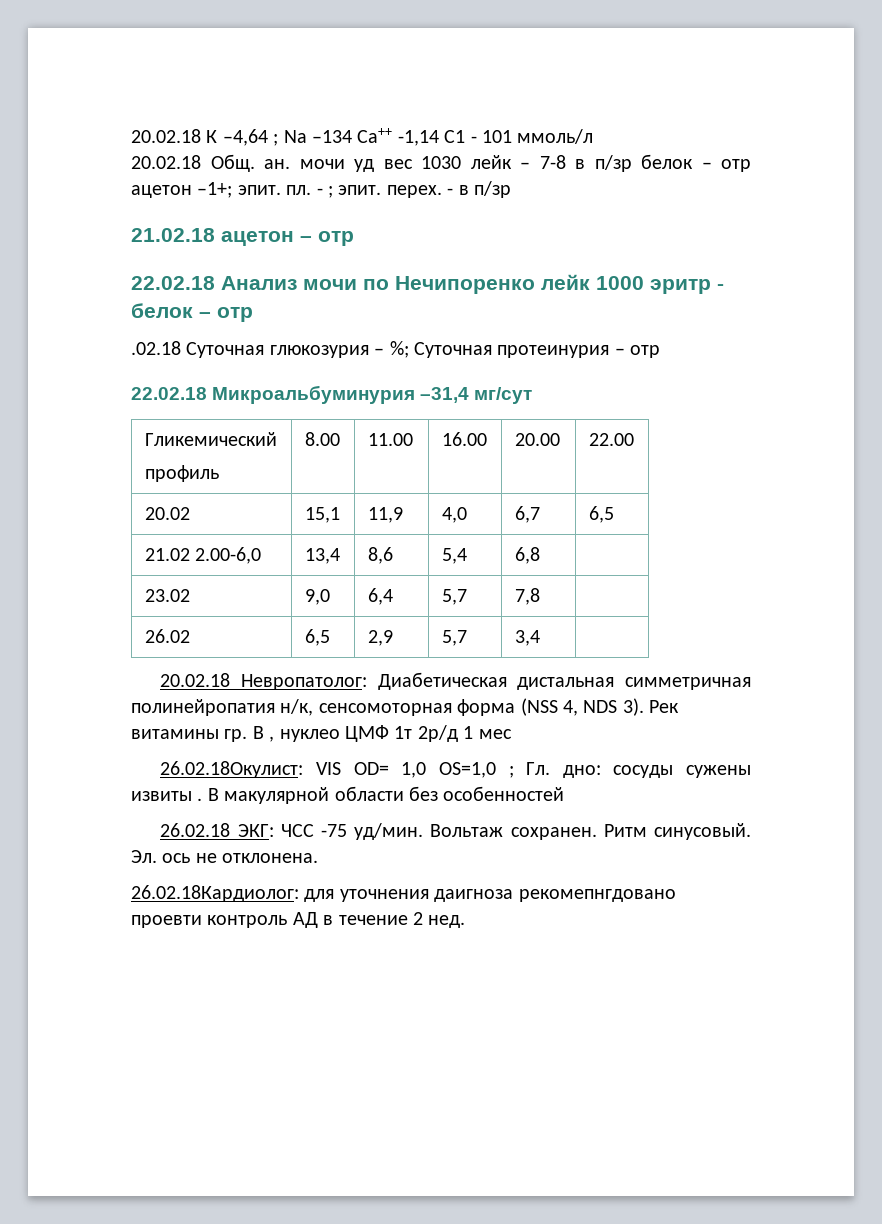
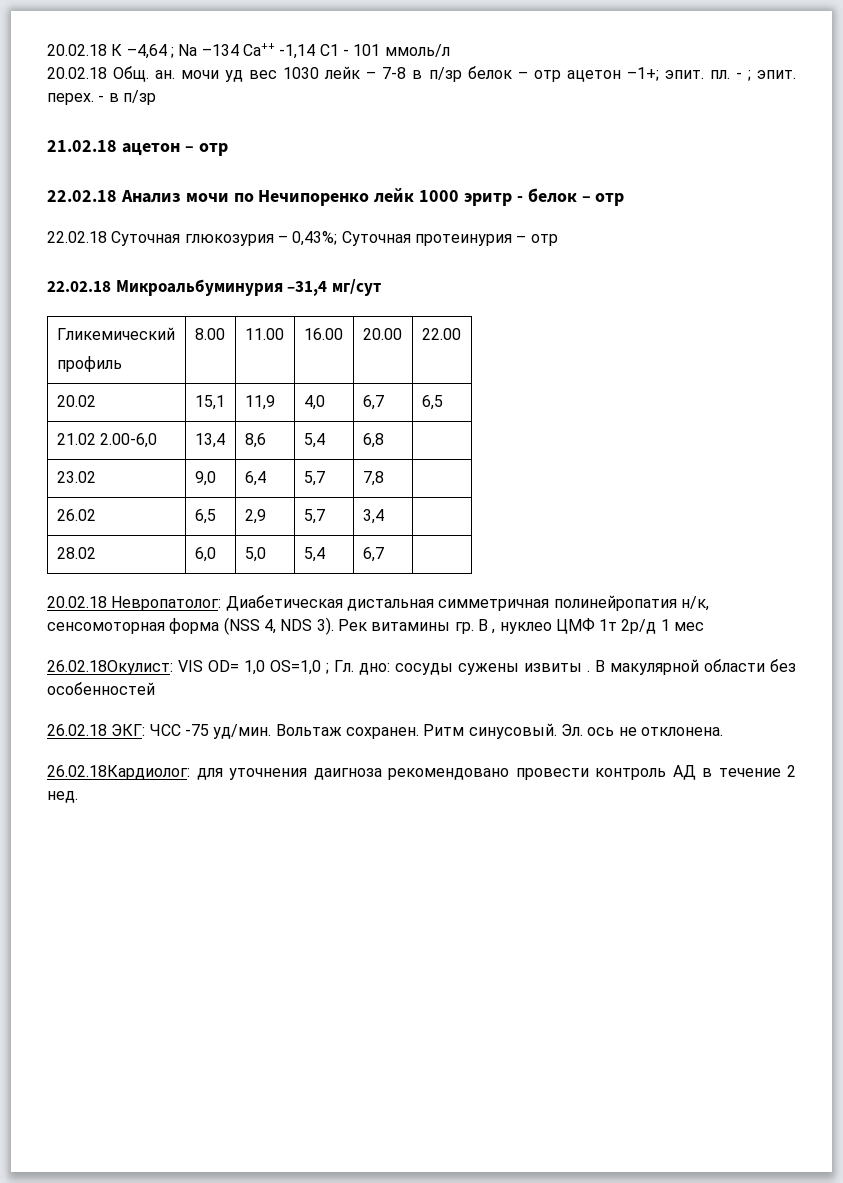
- .02.18 Суточная глюкозурия – %; Суточная протеинурия – отр
+ 22.02.18 Суточная глюкозурия – 0,43%; Суточная протеинурия – отр
+ 28.02 | 6,0 | 5,0 | 5,4 | 6,7 |
- 26.02.18Кардиолог: для уточнения даигноза рекомепнгдовано проевти контроль АД в течение 2 нед.
+ 26.02.18Кардиолог: для уточнения даигноза рекомендовано провести контроль АД в течение 2 нед.

